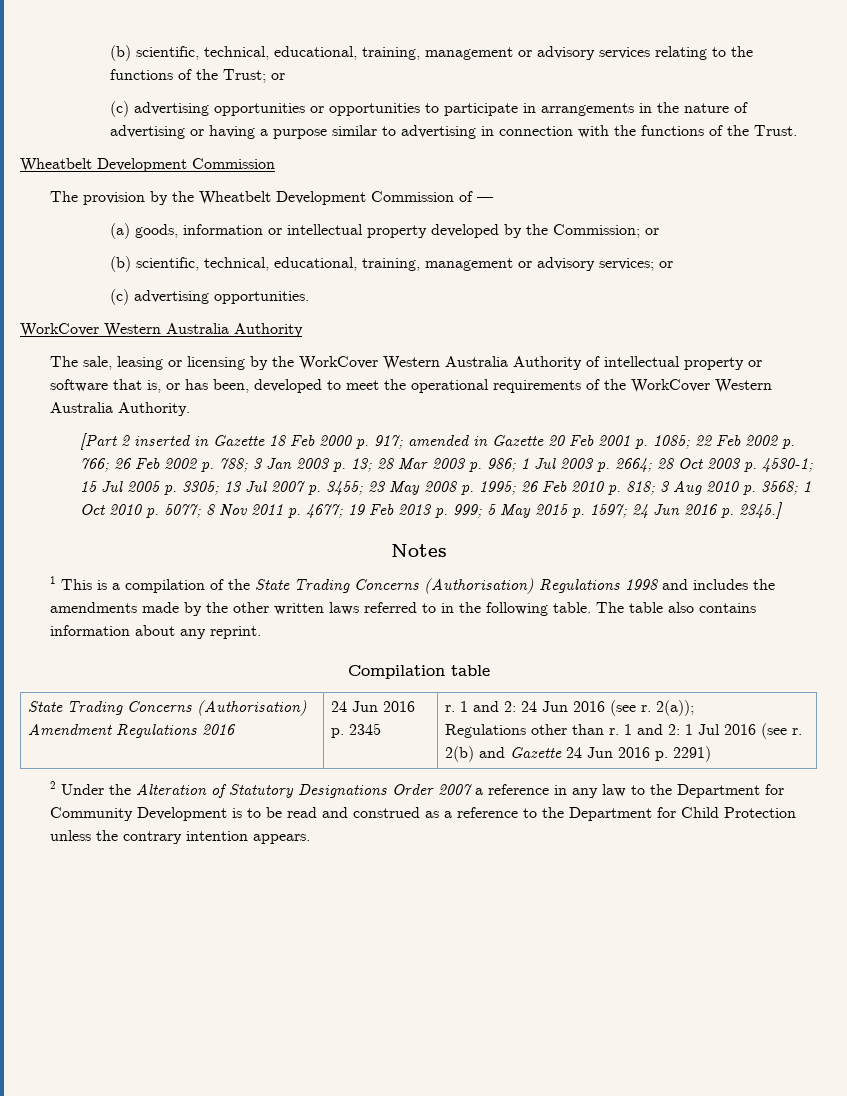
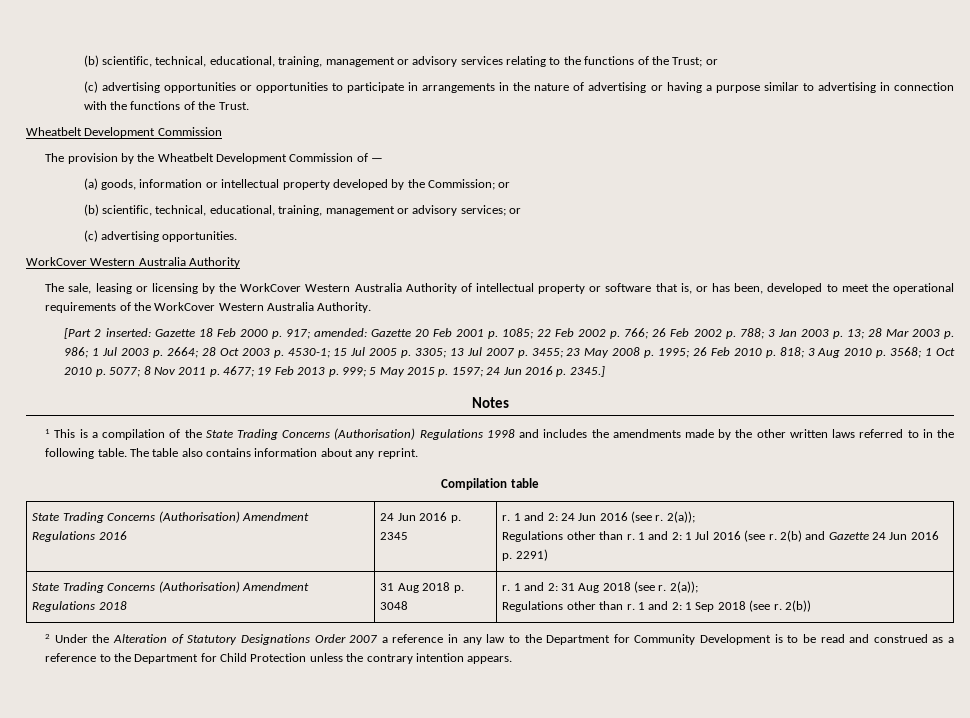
- [Part 2 inserted in Gazette 18 Feb 2000 p. 917;
+ [Part 2 inserted: Gazette 18 Feb 2000 p. 917;
- amended in Gazette 20 Feb 2001 p. 1085;
+ amended: Gazette 20 Feb 2001 p. 1085;
+ State Trading Concerns (Authorisation) Amendment Regulations 2018 | 31 Aug 2018 p. 3048 | r. 1 and 2: 31 Aug 2018 (see r. 2(a));
+ Regulations other than r. 1 and 2: 1 Sep 2018 (see r. 2(b))

